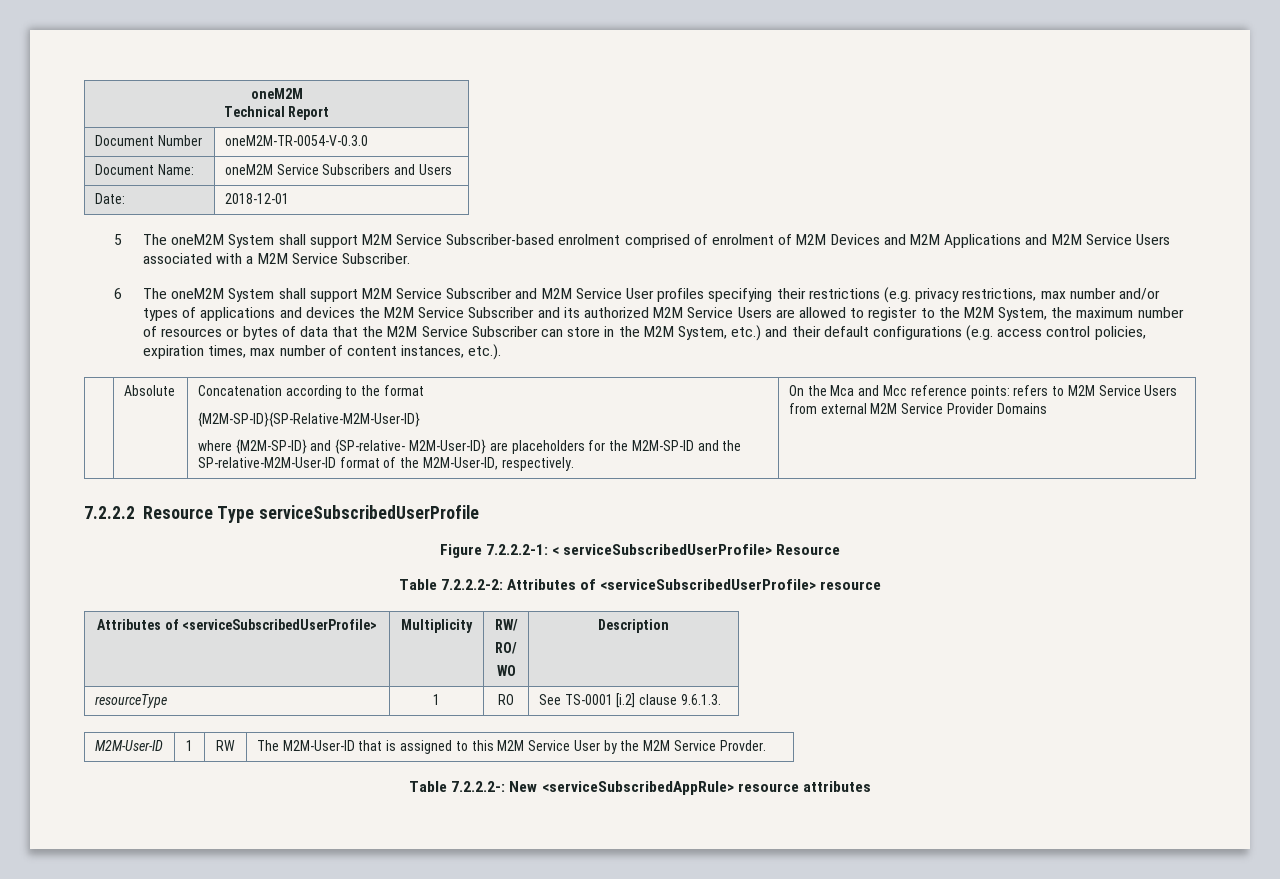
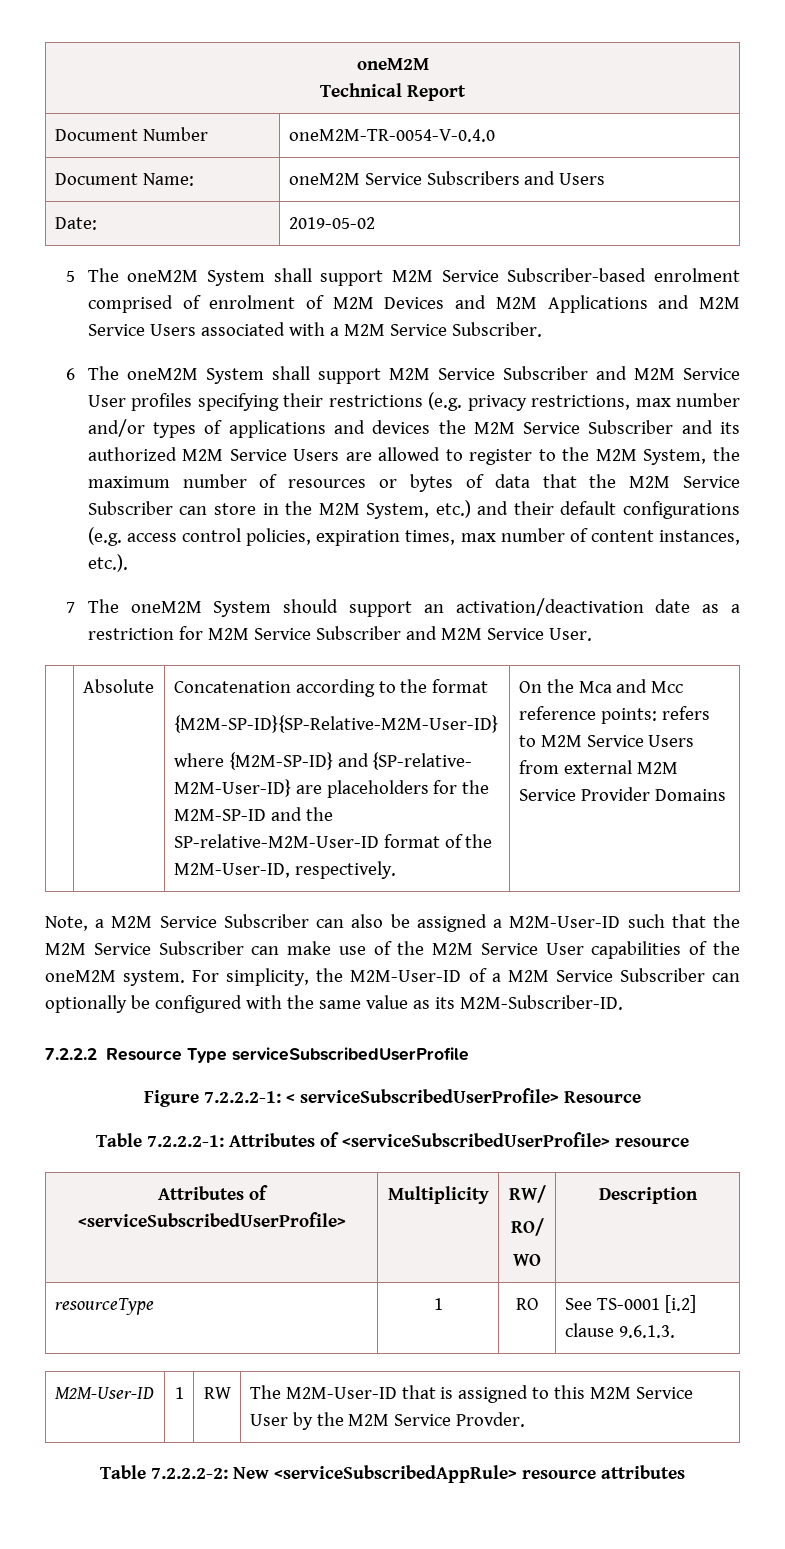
- Document Number | oneM2M-TR-0054-V-0.3.0
+ Document Number | oneM2M-TR-0054-V-0.4.0
- Date: | 2018-12-01
+ Date: | 2019-05-02
+ 7 The oneM2M System should support an activation/deactivation date as a restriction for M2M Service Subscriber and M2M Service User.
+ Note, a M2M Service Subscriber can also be assigned a M2M-User-ID such that the M2M Service Subscriber can make use of the M2M Service User capabilities of the oneM2M system. For simplicity, the M2M-User-ID of a M2M Service Subscriber can optionally be configured with the same value as its M2M-Subscriber-ID.
- Table 7.2.2.2-2: Attributes of <serviceSubscribedUserProfile> resource
+ Table 7.2.2.2-1: Attributes of <serviceSubscribedUserProfile> resource
- Table 7.2.2.2-: New <serviceSubscribedAppRule> resource attributes
+ Table 7.2.2.2-2: New <serviceSubscribedAppRule> resource attributes

